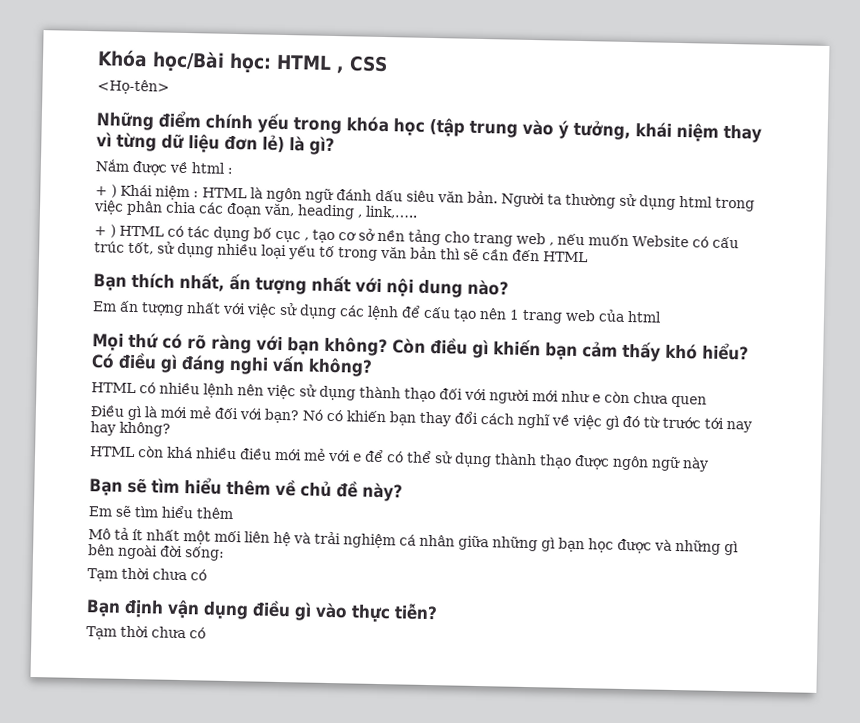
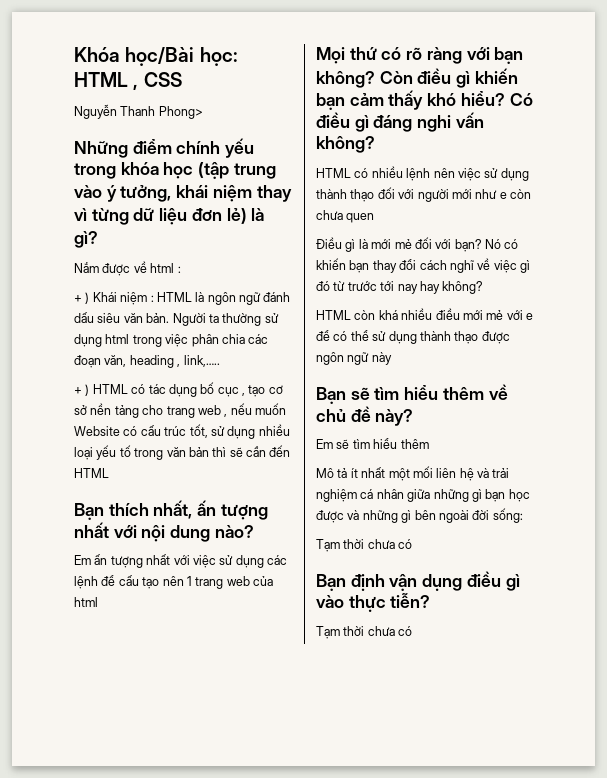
- <Họ-tên>
+ Nguyễn Thanh Phong>

